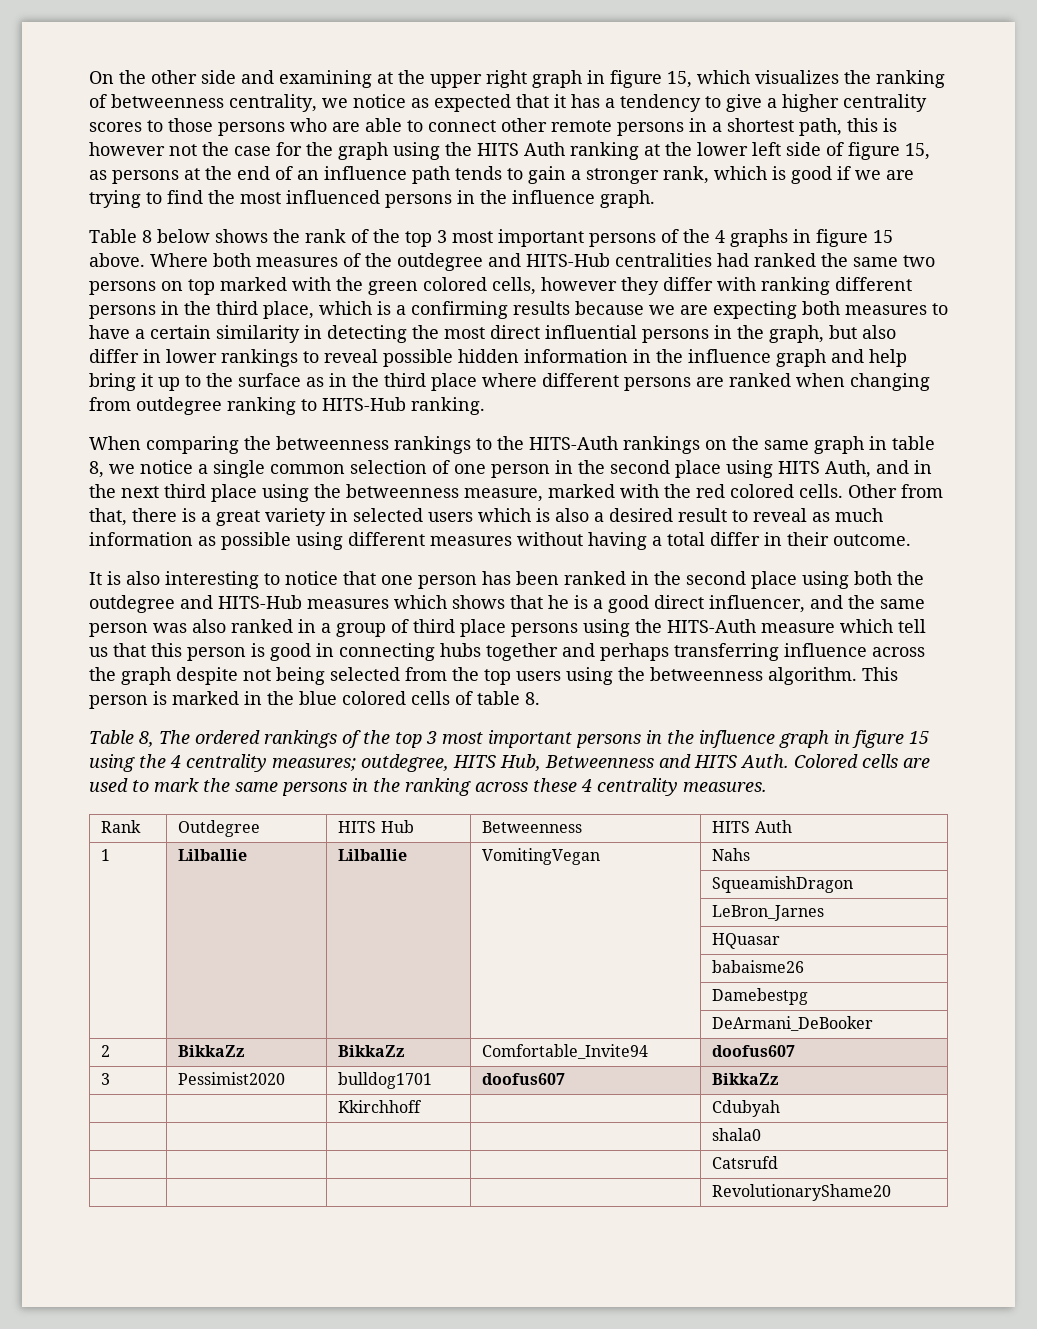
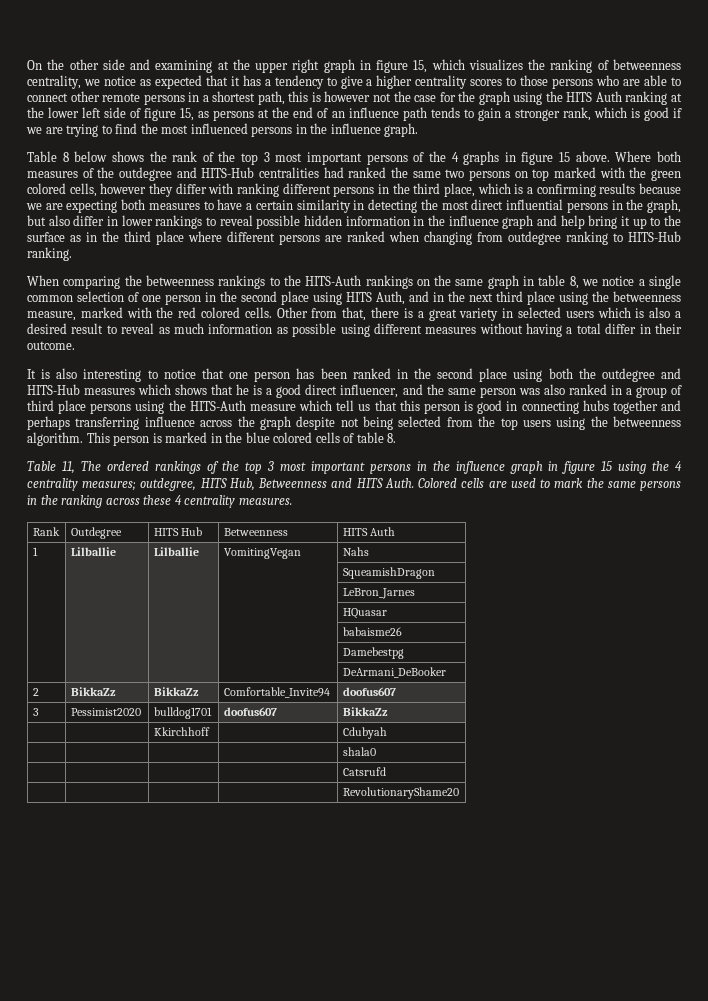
- Table 8, The ordered rankings of the top 3 most important persons in the influence graph in figure 15 using the 4 centrality measures; outdegree, HITS Hub, Betweenness and HITS Auth.
+ Table 11, The ordered rankings of the top 3 most important persons in the influence graph in figure 15 using the 4 centrality measures; outdegree, HITS Hub, Betweenness and HITS Auth.

